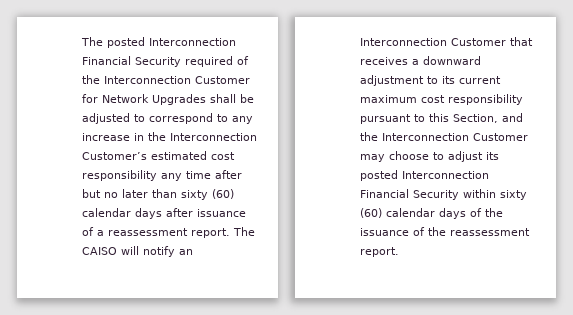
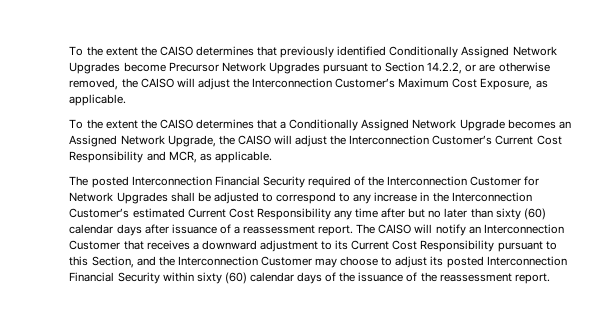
+ To the extent the CAISO determines that previously identified Conditionally Assigned Network Upgrades become Precursor Network Upgrades pursuant to Section 14.2.2, or are otherwise removed, the CAISO will adjust the Interconnection Customer’s Maximum Cost Exposure, as applicable.
+ To the extent the CAISO determines that a Conditionally Assigned Network Upgrade becomes an Assigned Network Upgrade, the CAISO will adjust the Interconnection Customer’s Current Cost Responsibility and MCR, as applicable.
- The posted Interconnection Financial Security required of the Interconnection Customer for Network Upgrades shall be adjusted to correspond to any increase in the Interconnection Customer’s estimated cost responsibility any time after but no later than sixty (60) calendar days after issuance of a reassessment report.
+ The posted Interconnection Financial Security required of the Interconnection Customer for Network Upgrades shall be adjusted to correspond to any increase in the Interconnection Customer’s estimated Current Cost Responsibility any time after but no later than sixty (60) calendar days after issuance of a reassessment report.
- The CAISO will notify an Interconnection Customer that receives a downward adjustment to its current maximum cost responsibility pursuant to this Section, and the Interconnection Customer may choose to adjust its posted Interconnection Financial Security within sixty (60) calendar days of the issuance of the reassessment report.
+ The CAISO will notify an Interconnection Customer that receives a downward adjustment to its Current Cost Responsibility pursuant to this Section, and the Interconnection Customer may choose to adjust its posted Interconnection Financial Security within sixty (60) calendar days of the issuance of the reassessment report.

